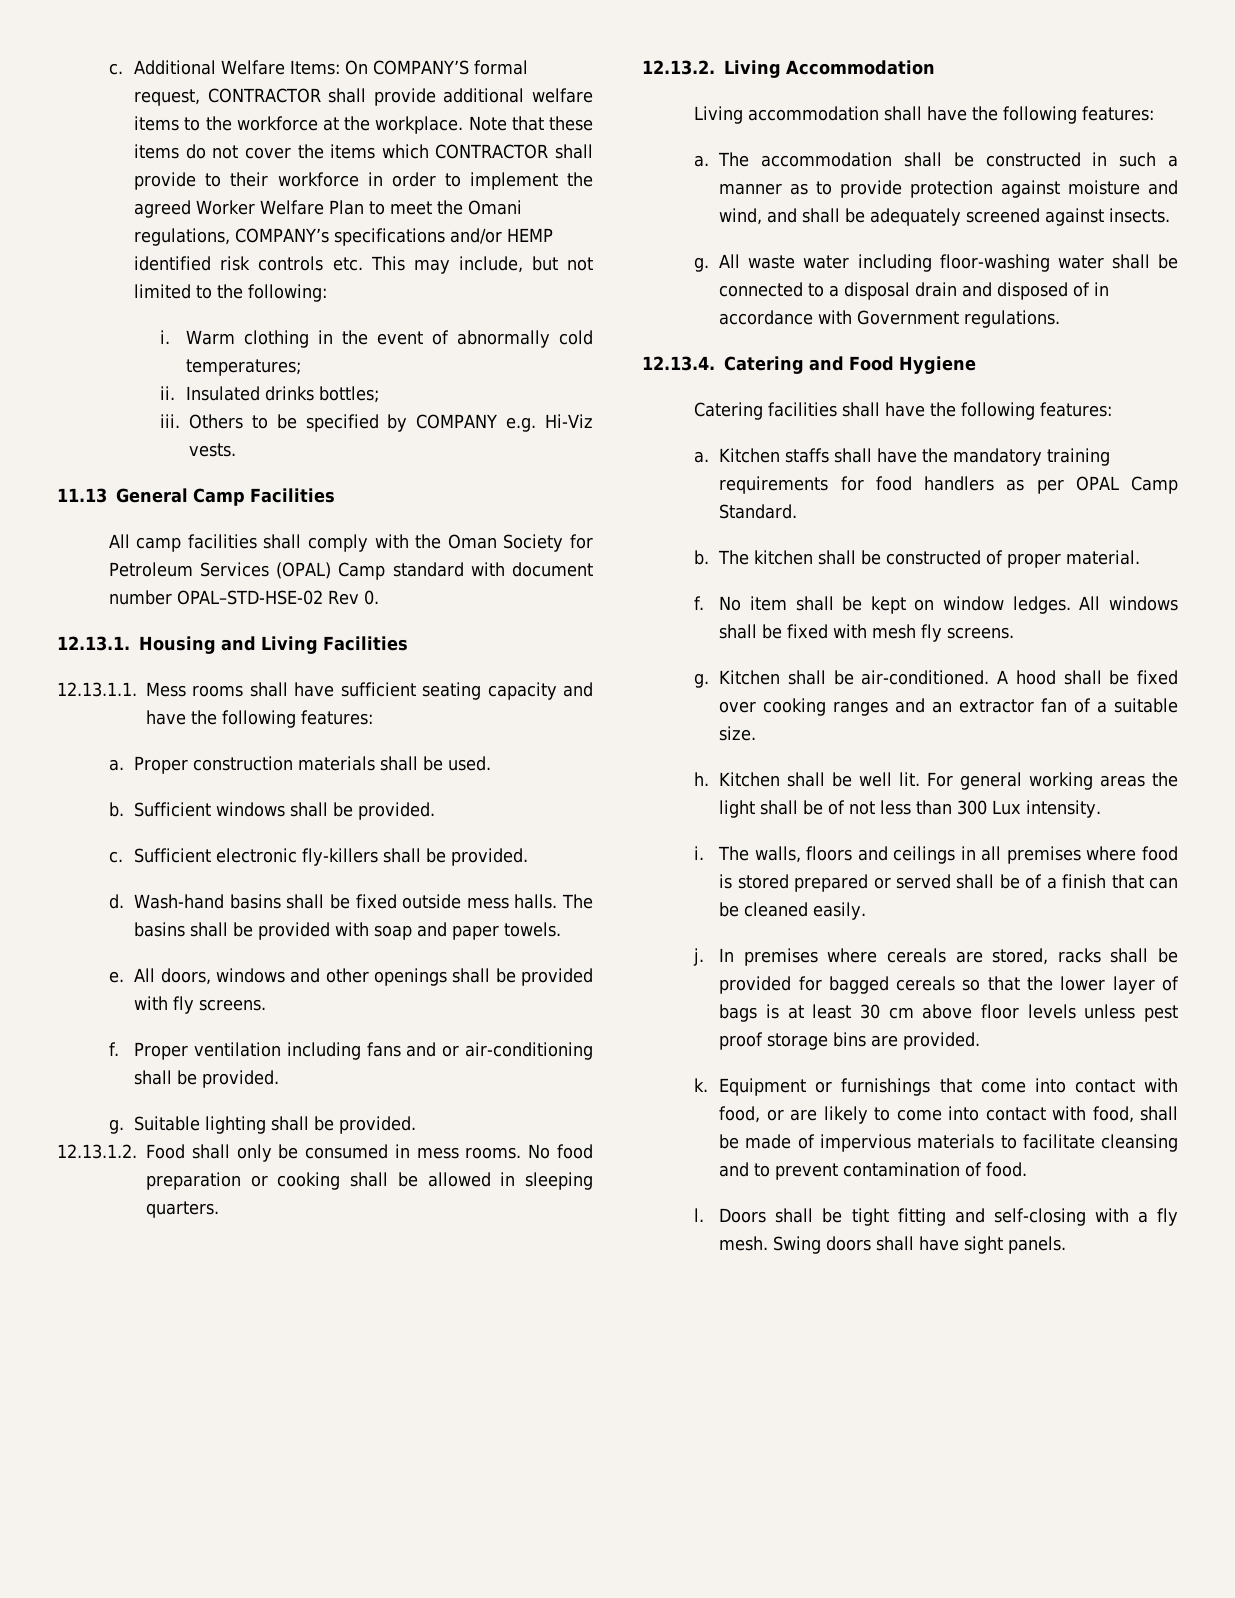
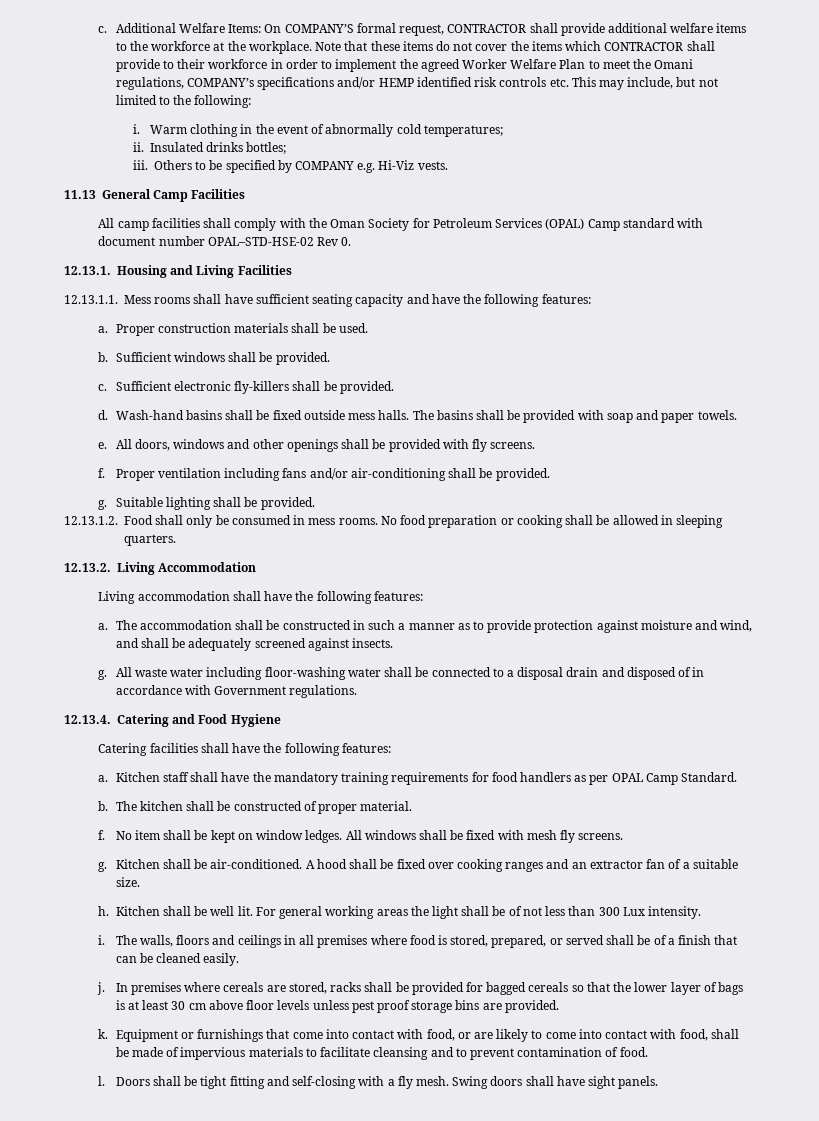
- Proper ventilation including fans and or air-conditioning shall be provided.
+ Proper ventilation including fans and/or air-conditioning shall be provided.
- Kitchen staffs shall have the mandatory training requirements for food handlers as per OPAL Camp Standard.
+ Kitchen staff shall have the mandatory training requirements for food handlers as per OPAL Camp Standard.
- The walls, floors and ceilings in all premises where food is stored prepared or served shall be of a finish that can be cleaned easily.
+ The walls, floors and ceilings in all premises where food is stored, prepared, or served shall be of a finish that can be cleaned easily.

